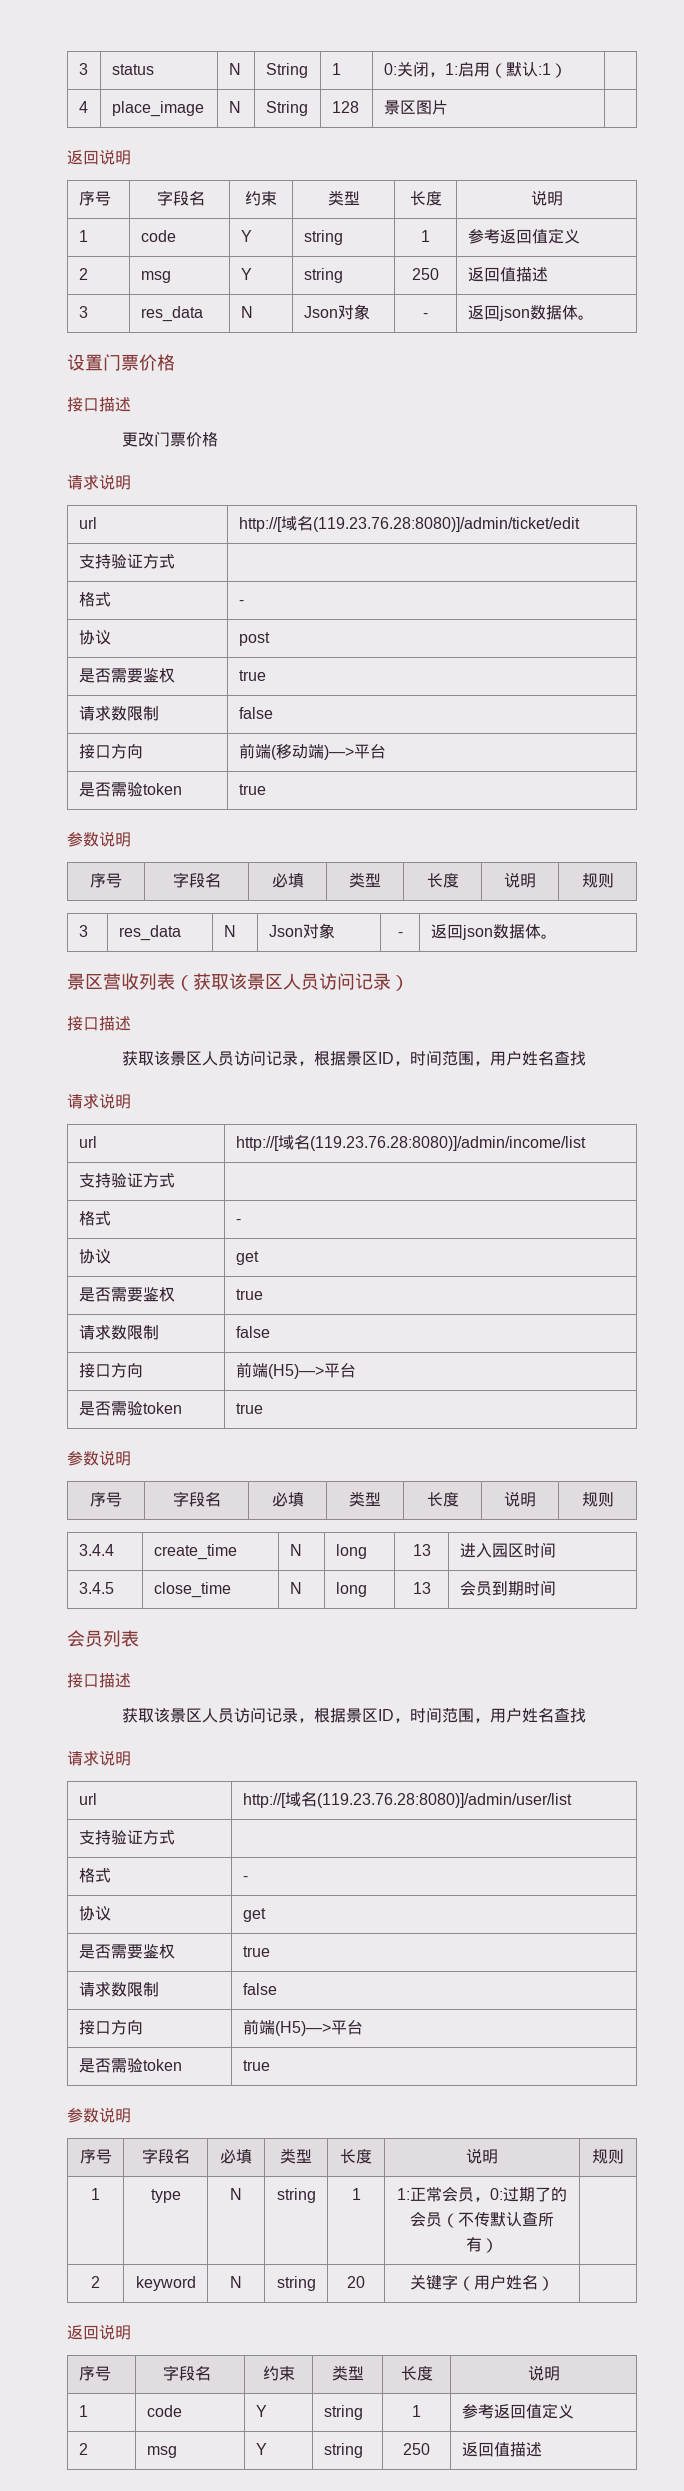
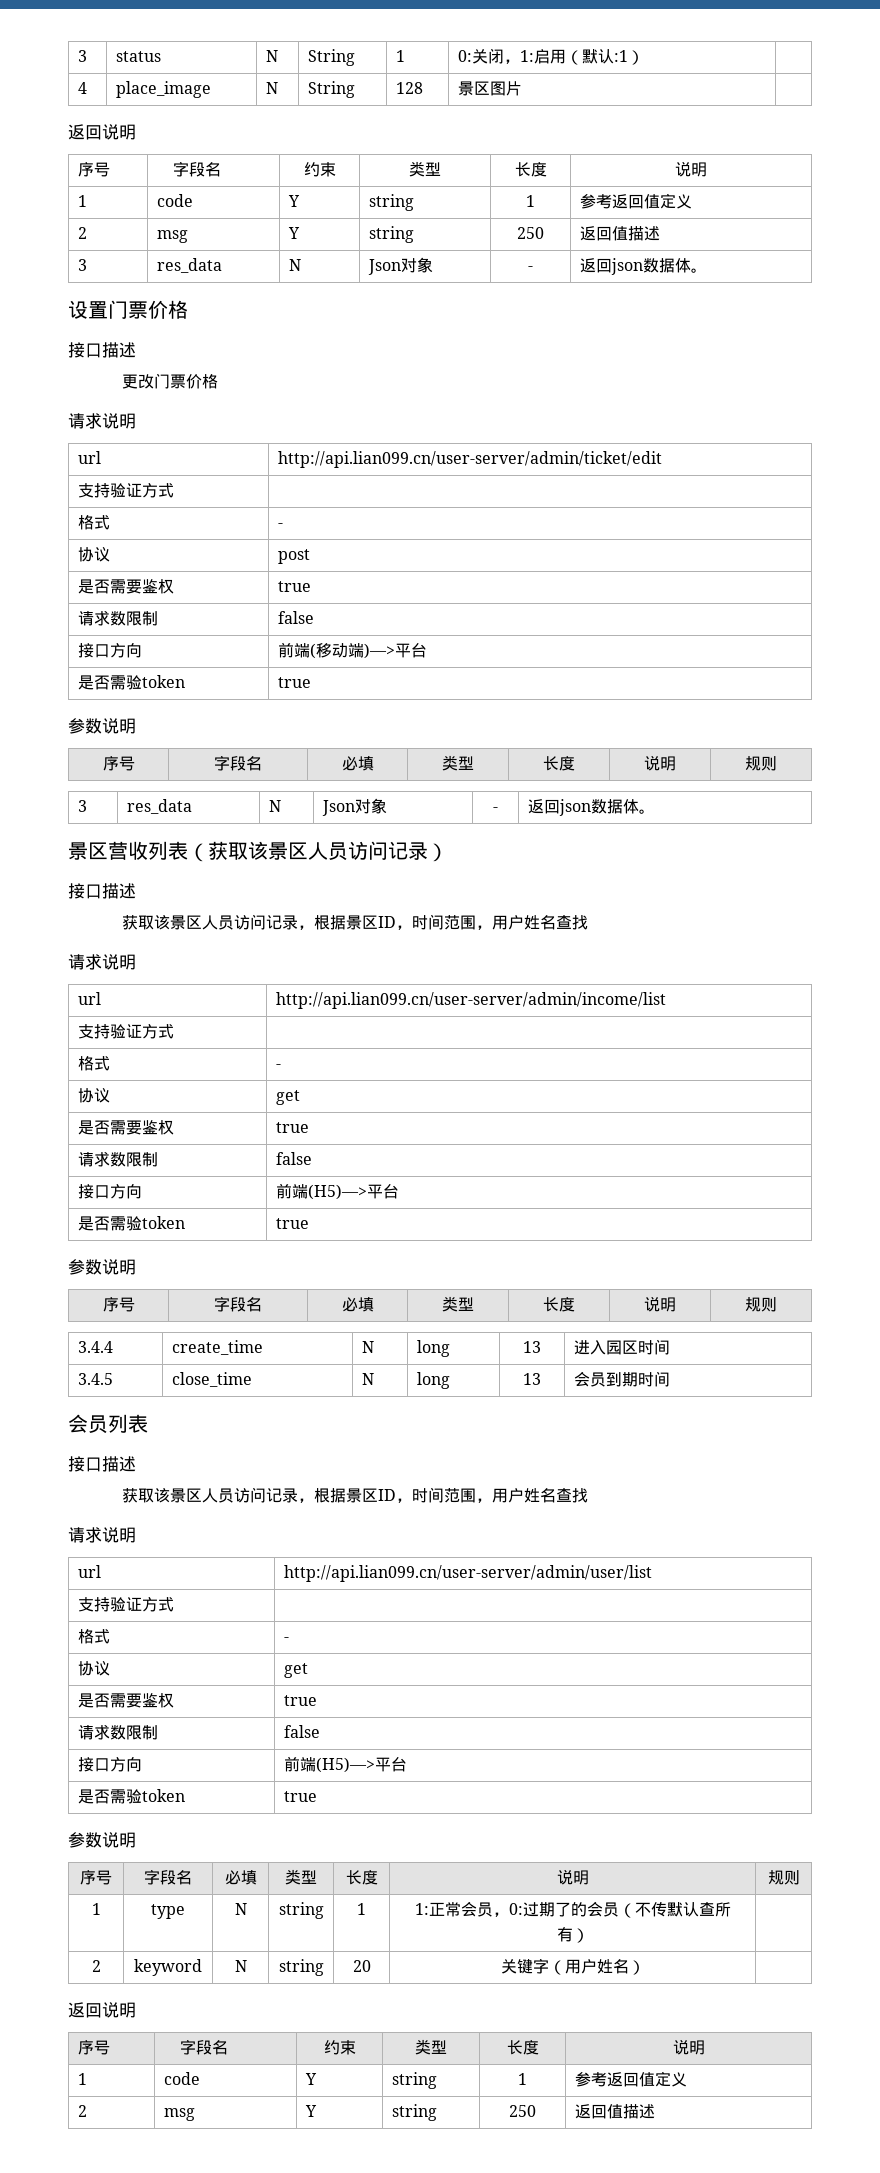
- url | http://[域名(119.23.76.28:8080)]/admin/ticket/edit
+ url | http://api.lian099.cn/user-server/admin/ticket/edit
- url | http://[域名(119.23.76.28:8080)]/admin/income/list
+ url | http://api.lian099.cn/user-server/admin/income/list
- url | http://[域名(119.23.76.28:8080)]/admin/user/list
+ url | http://api.lian099.cn/user-server/admin/user/list

